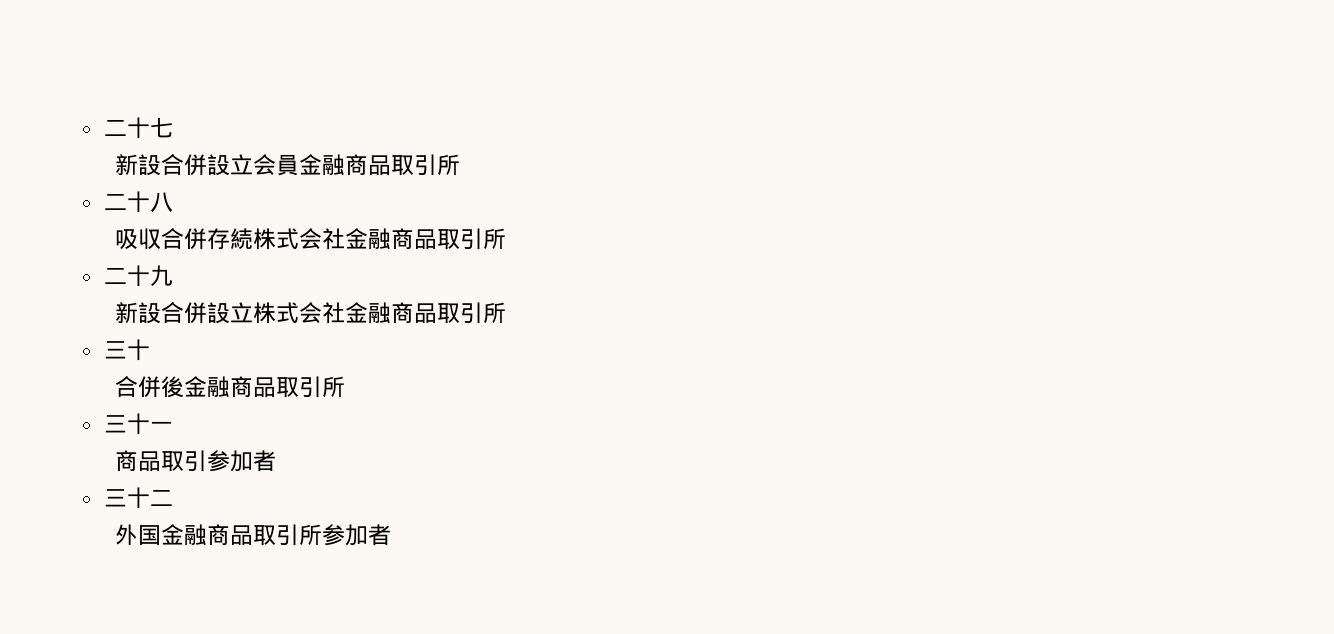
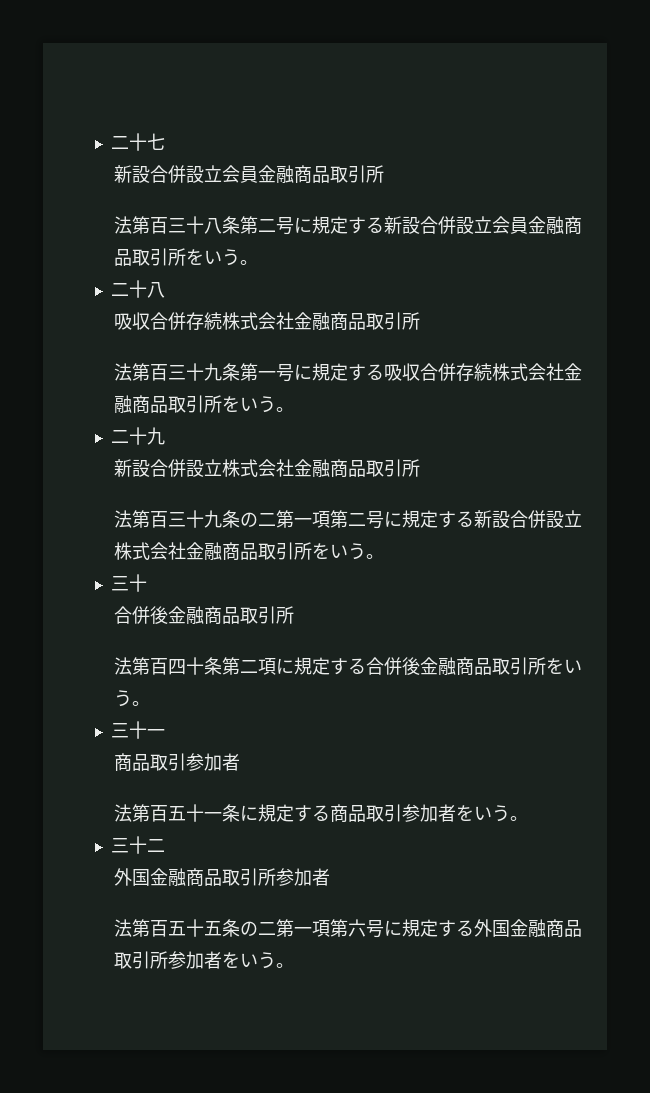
+ 法第百三十八条第二号に規定する新設合併設立会員金融商品取引所をいう。
+ 法第百三十九条第一号に規定する吸収合併存続株式会社金融商品取引所をいう。
+ 法第百三十九条の二第一項第二号に規定する新設合併設立株式会社金融商品取引所をいう。
+ 法第百四十条第二項に規定する合併後金融商品取引所をいう。
+ 法第百五十一条に規定する商品取引参加者をいう。
+ 法第百五十五条の二第一項第六号に規定する外国金融商品取引所参加者をいう。

